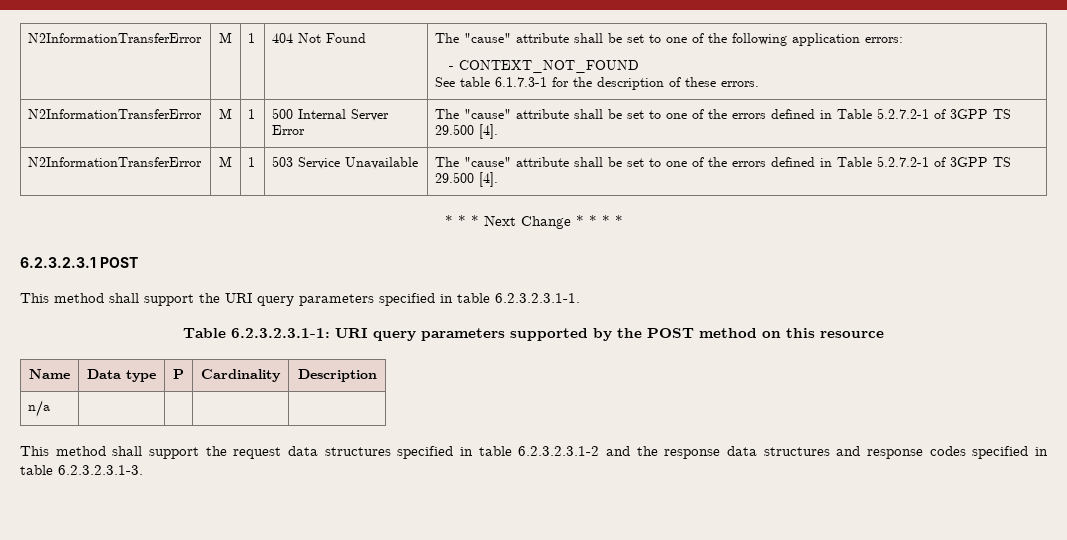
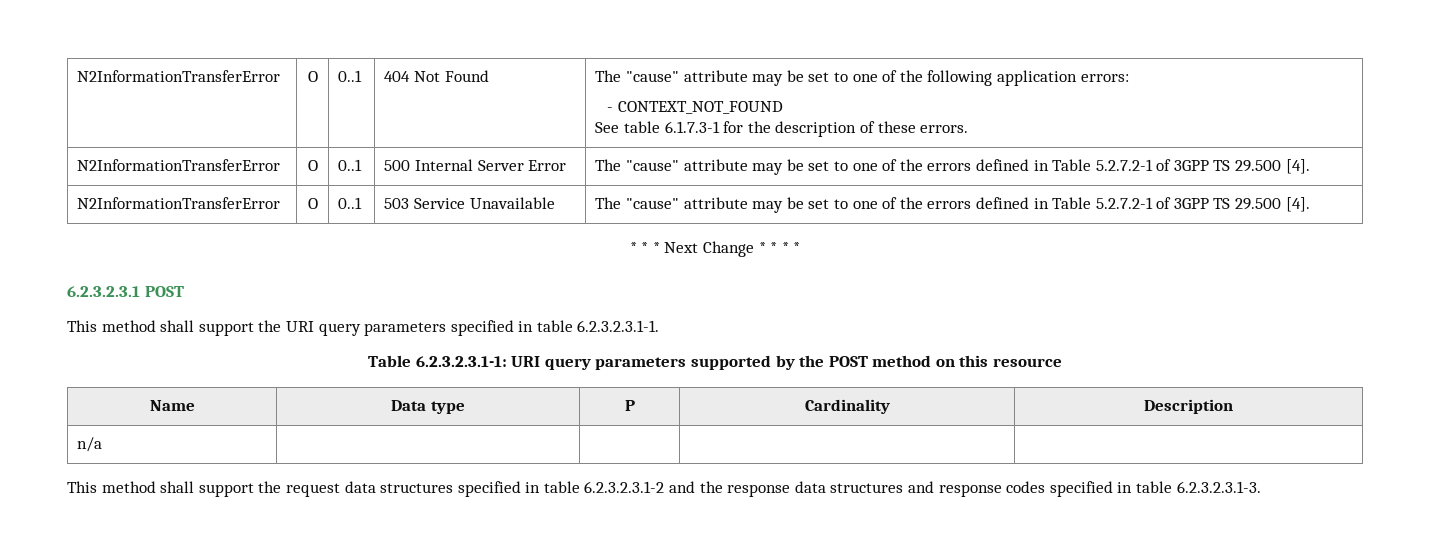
- N2InformationTransferError | M | 1 | 404 Not Found | The "cause" attribute shall be set to one of the following application errors:
+ N2InformationTransferError | O | 0..1 | 404 Not Found | The "cause" attribute may be set to one of the following application errors:
- N2InformationTransferError | M | 1 | 500 Internal Server Error | The "cause" attribute shall be set to one of the errors defined in Table 5.2.7.2-1 of 3GPP TS 29.500 [4].
+ N2InformationTransferError | O | 0..1 | 500 Internal Server Error | The "cause" attribute may be set to one of the errors defined in Table 5.2.7.2-1 of 3GPP TS 29.500 [4].
- N2InformationTransferError | M | 1 | 503 Service Unavailable | The "cause" attribute shall be set to one of the errors defined in Table 5.2.7.2-1 of 3GPP TS 29.500 [4].
+ N2InformationTransferError | O | 0..1 | 503 Service Unavailable | The "cause" attribute may be set to one of the errors defined in Table 5.2.7.2-1 of 3GPP TS 29.500 [4].

